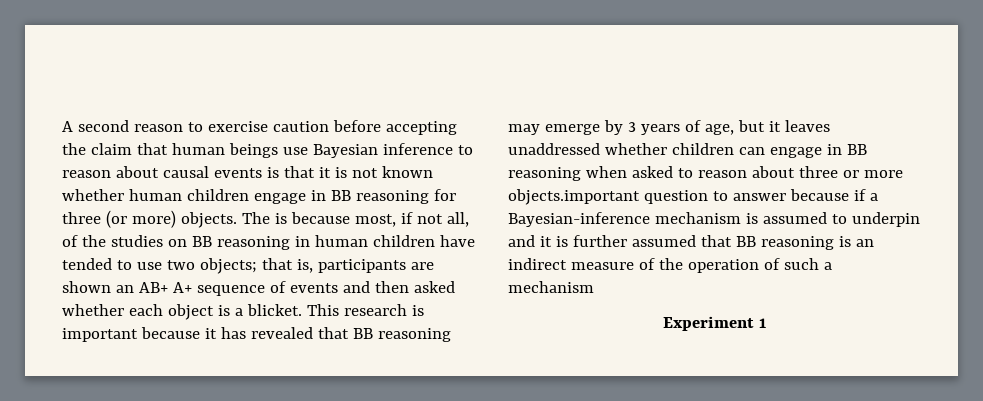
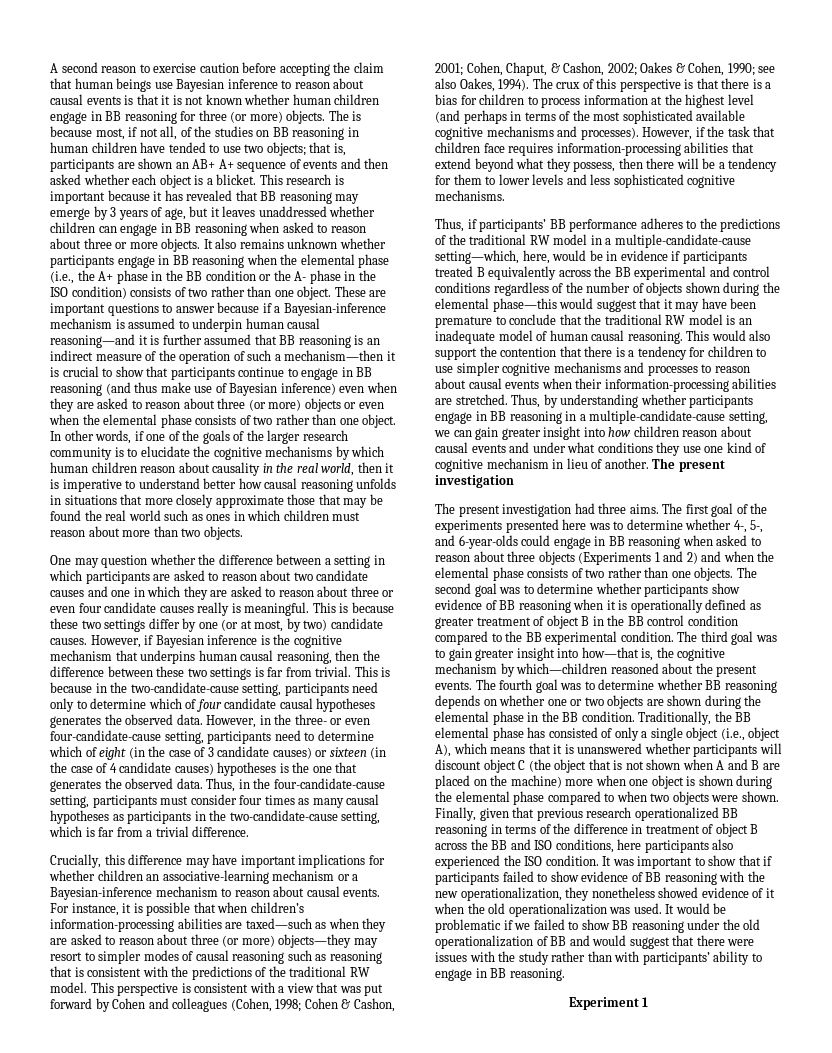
- This research is important because it has revealed that BB reasoning may emerge by 3 years of age, but it leaves unaddressed whether children can engage in BB reasoning when asked to reason about three or more objects.important question to answer because if a Bayesian-inference mechanism is assumed to underpin and it is further assumed that BB reasoning is an indirect measure of the operation of such a mechanism
+ This research is important because it has revealed that BB reasoning may emerge by 3 years of age, but it leaves unaddressed whether children can engage in BB reasoning when asked to reason about three or more objects. It also remains unknown whether participants engage in BB reasoning when the elemental phase (i.e., the A+ phase in the BB condition or the A- phase in the ISO condition) consists of two rather than one object. These are important questions to answer because if a Bayesian-inference mechanism is assumed to underpin human causal reasoning—and it is further assumed that BB reasoning is an indirect measure of the operation of such a mechanism—then it is crucial to show that participants continue to engage in BB reasoning (and thus make use of Bayesian inference) even when they are asked to reason about three (or more) objects or even when the elemental phase consists of two rather than one object. In other words, if one of the goals of the larger research community is to elucidate the cognitive mechanisms by which human children reason about causality in the real world, then it is imperative to understand better how causal reasoning unfolds in situations that more closely approximate those that may be found the real world such as ones in which children must reason about more than two objects.
+ One may question whether the difference between a setting in which participants are asked to reason about two candidate causes and one in which they are asked to reason about three or even four candidate causes really is meaningful. This is because these two settings differ by one (or at most, by two) candidate causes. However, if Bayesian inference is the cognitive mechanism that underpins human causal reasoning, then the difference between these two settings is far from trivial. This is because in the two-candidate-cause setting, participants need only to determine which of four candidate causal hypotheses generates the observed data. However, in the three- or even four-candidate-cause setting, participants need to determine which of eight (in the case of 3 candidate causes) or sixteen (in the case of 4 candidate causes) hypotheses is the one that generates the observed data. Thus, in the four-candidate-cause setting, participants must consider four times as many causal hypotheses as participants in the two-candidate-cause setting, which is far from a trivial difference.
+ Crucially, this difference may have important implications for whether children an associative-learning mechanism or a Bayesian-inference mechanism to reason about causal events. For instance, it is possible that when children’s information-processing abilities are taxed—such as when they are asked to reason about three (or more) objects—they may resort to simpler modes of causal reasoning such as reasoning that is consistent with the predictions of the traditional RW model. This perspective is consistent with a view that was put forward by Cohen and colleagues (Cohen, 1998; Cohen & Cashon, 2001; Cohen, Chaput, & Cashon, 2002; Oakes & Cohen, 1990; see also Oakes, 1994). The crux of this perspective is that there is a bias for children to process information at the highest level (and perhaps in terms of the most sophisticated available cognitive mechanisms and processes). However, if the task that children face requires information-processing abilities that extend beyond what they possess, then there will be a tendency for them to lower levels and less sophisticated cognitive mechanisms.
+ Thus, if participants’ BB performance adheres to the predictions of the traditional RW model in a multiple-candidate-cause setting—which, here, would be in evidence if participants treated B equivalently across the BB experimental and control conditions regardless of the number of objects shown during the elemental phase—this would suggest that it may have been premature to conclude that the traditional RW model is an inadequate model of human causal reasoning. This would also support the contention that there is a tendency for children to use simpler cognitive mechanisms and processes to reason about causal events when their information-processing abilities are stretched. Thus, by understanding whether participants engage in BB reasoning in a multiple-candidate-cause setting, we can gain greater insight into how children reason about causal events and under what conditions they use one kind of cognitive mechanism in lieu of another. The present investigation
+ The present investigation had three aims. The first goal of the experiments presented here was to determine whether 4-, 5-, and 6-year-olds could engage in BB reasoning when asked to reason about three objects (Experiments 1 and 2) and when the elemental phase consists of two rather than one objects. The second goal was to determine whether participants show evidence of BB reasoning when it is operationally defined as greater treatment of object B in the BB control condition compared to the BB experimental condition. The third goal was to gain greater insight into how—that is, the cognitive mechanism by which—children reasoned about the present events. The fourth goal was to determine whether BB reasoning depends on whether one or two objects are shown during the elemental phase in the BB condition. Traditionally, the BB elemental phase has consisted of only a single object (i.e., object A), which means that it is unanswered whether participants will discount object C (the object that is not shown when A and B are placed on the machine) more when one object is shown during the elemental phase compared to when two objects were shown. Finally, given that previous research operationalized BB reasoning in terms of the difference in treatment of object B across the BB and ISO conditions, here participants also experienced the ISO condition. It was important to show that if participants failed to show evidence of BB reasoning with the new operationalization, they nonetheless showed evidence of it when the old operationalization was used. It would be problematic if we failed to show BB reasoning under the old operationalization of BB and would suggest that there were issues with the study rather than with participants’ ability to engage in BB reasoning.

